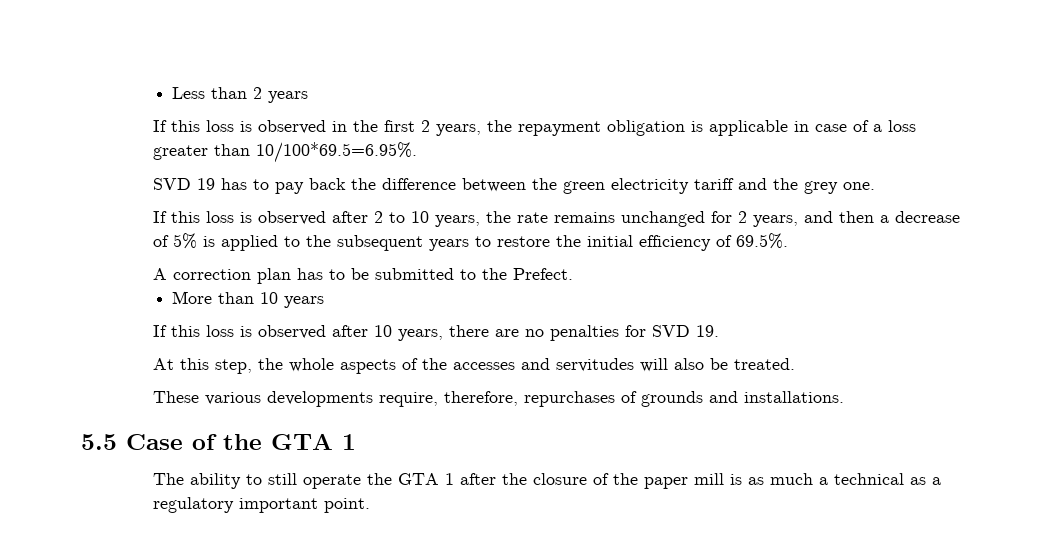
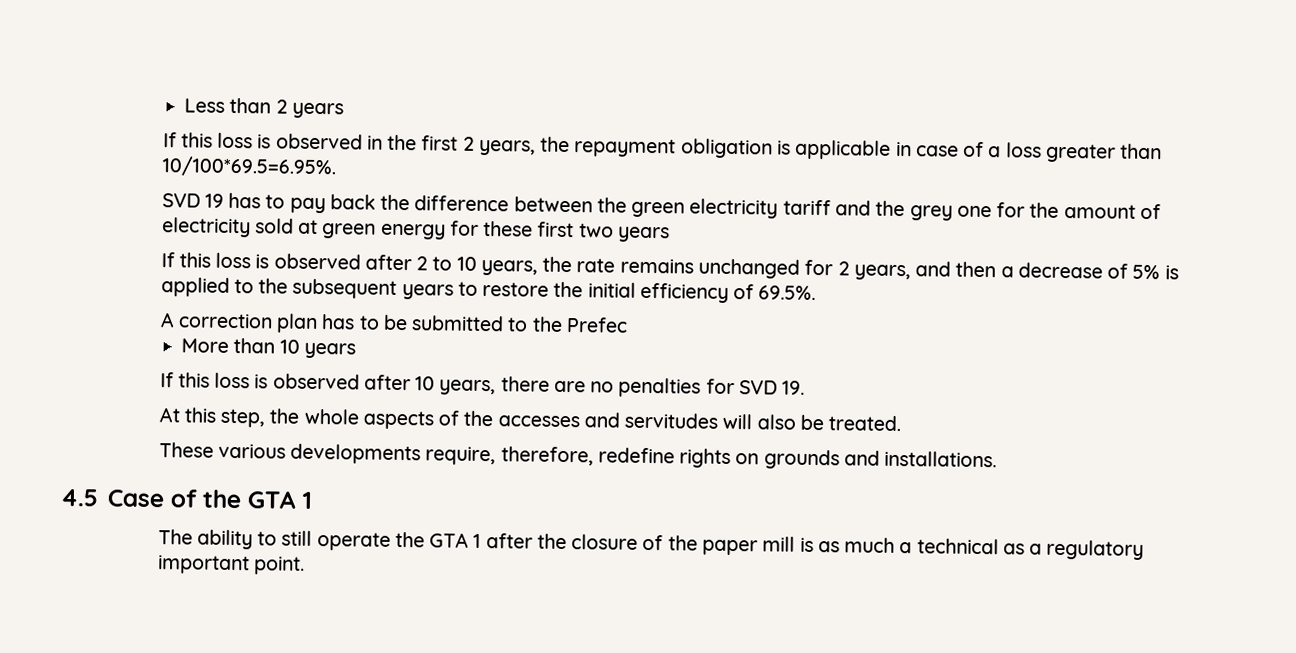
- SVD 19 has to pay back the difference between the green electricity tariff and the grey one.
+ SVD 19 has to pay back the difference between the green electricity tariff and the grey one for the amount of electricity sold at green energy for these first two years
- A correction plan has to be submitted to the Prefect.
+ A correction plan has to be submitted to the Prefec
- These various developments require, therefore, repurchases of grounds and installations.
+ These various developments require, therefore, redefine rights on grounds and installations.
- 5.5 Case of the GTA 1
+ 4.5 Case of the GTA 1

